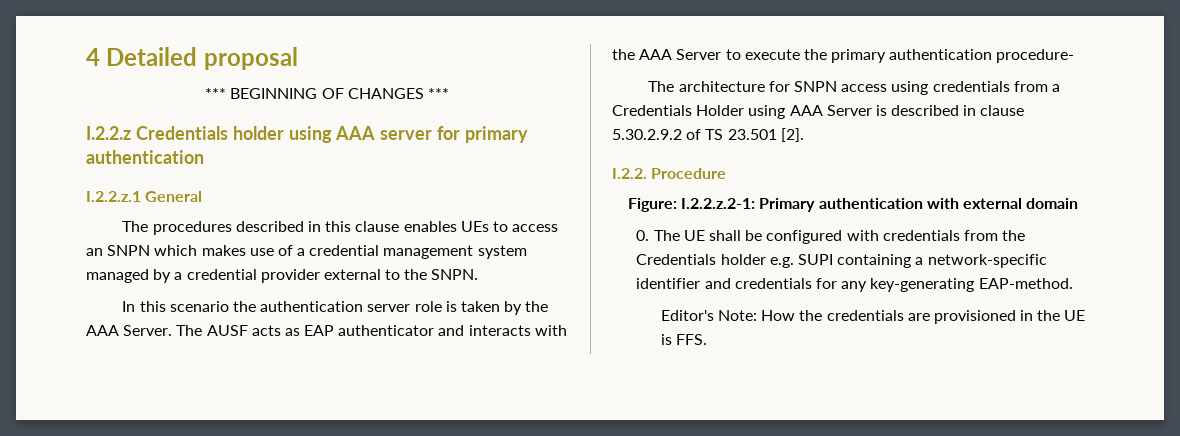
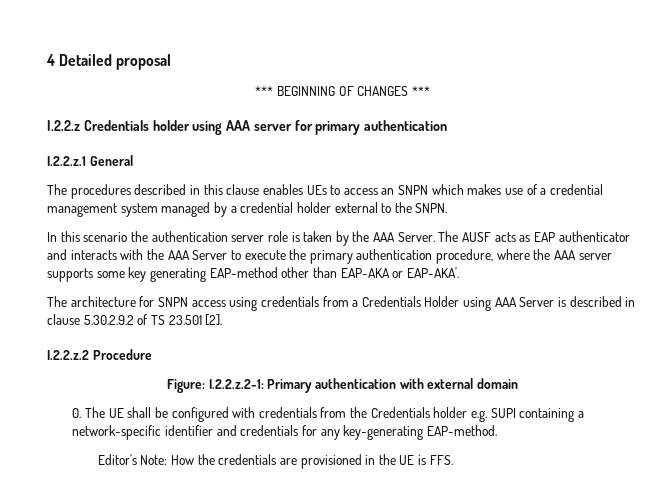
- The procedures described in this clause enables UEs to access an SNPN which makes use of a credential management system managed by a credential provider external to the SNPN.
+ The procedures described in this clause enables UEs to access an SNPN which makes use of a credential management system managed by a credential holder external to the SNPN.
- The AUSF acts as EAP authenticator and interacts with the AAA Server to execute the primary authentication procedure-
+ The AUSF acts as EAP authenticator and interacts with the AAA Server to execute the primary authentication procedure, where the AAA server supports some key generating EAP-method other than EAP-AKA or EAP-AKA'.
- I.2.2. Procedure
+ I.2.2.z.2 Procedure

